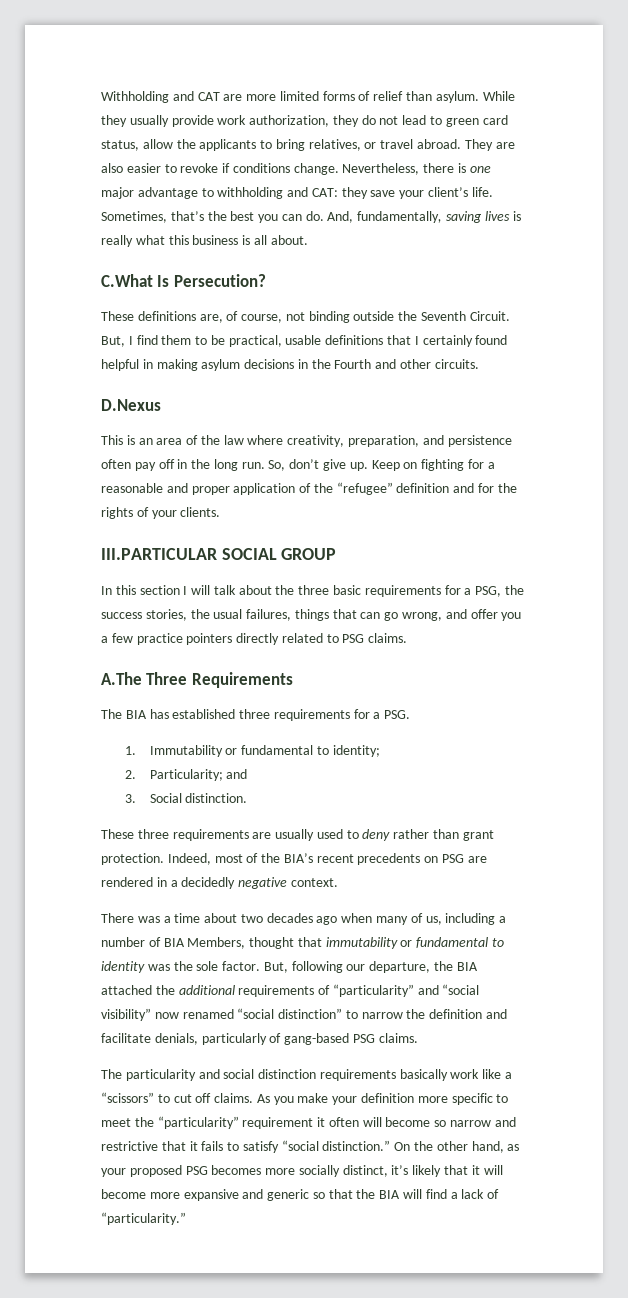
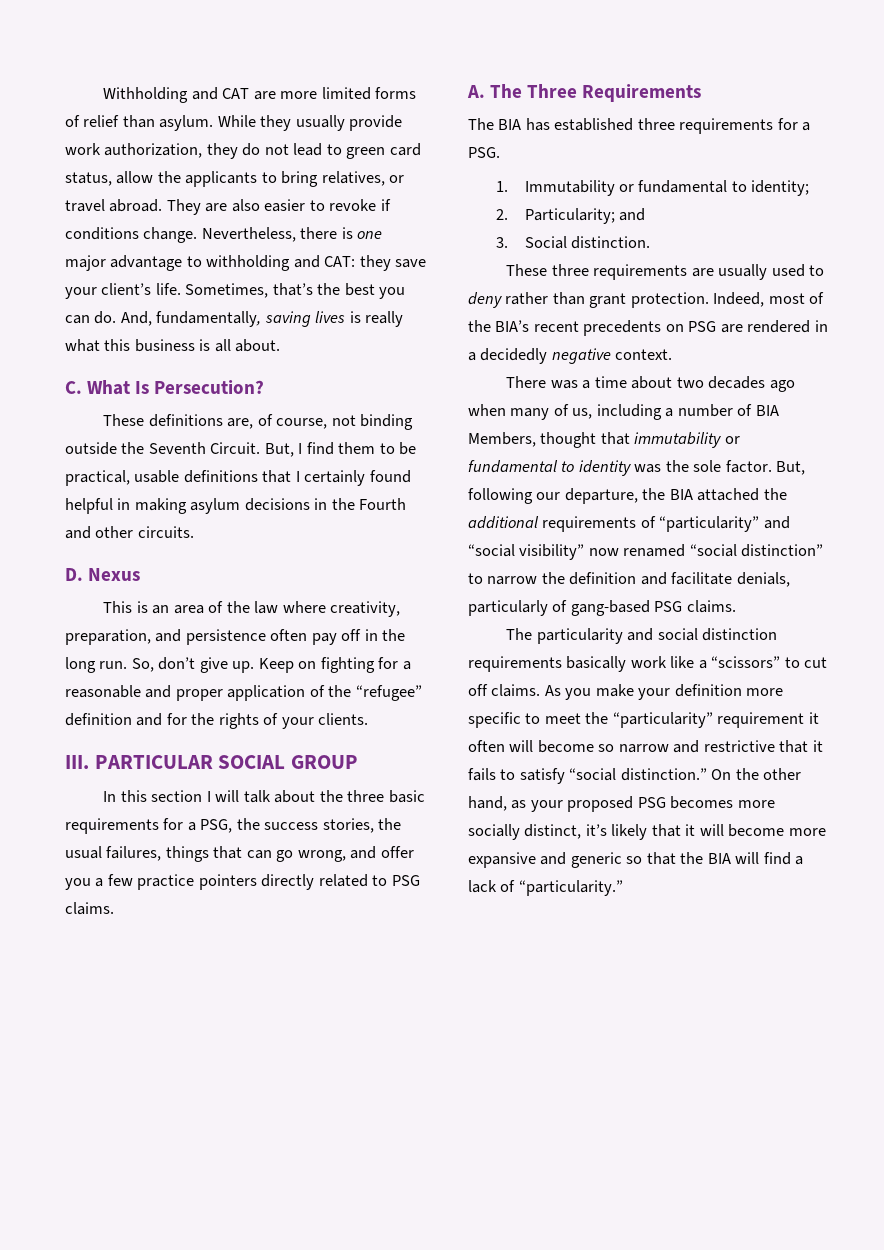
- C.What Is Persecution?
+ C. What Is Persecution?
- D.Nexus
+ D. Nexus
- III.PARTICULAR SOCIAL GROUP
+ III. PARTICULAR SOCIAL GROUP
- A.The Three Requirements
+ A. The Three Requirements

